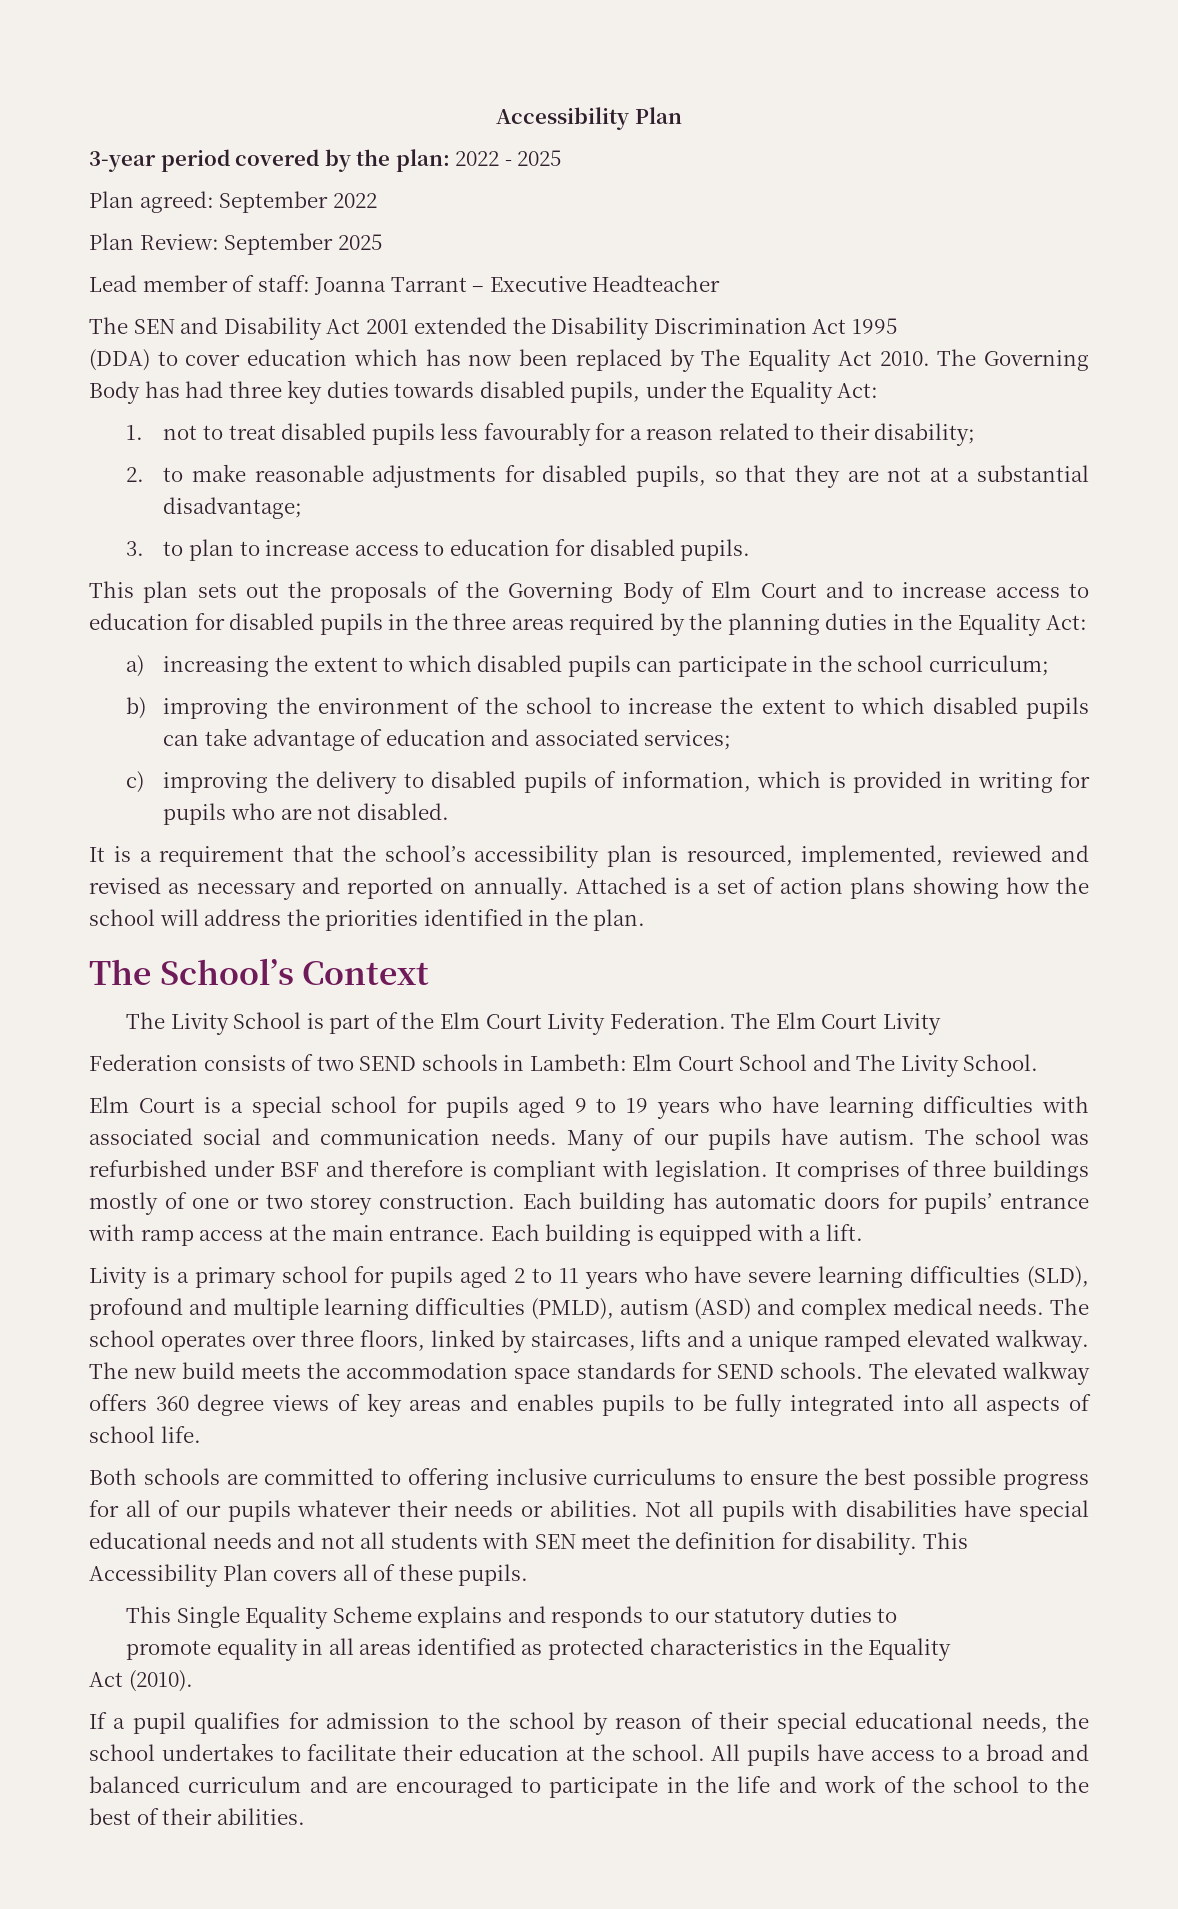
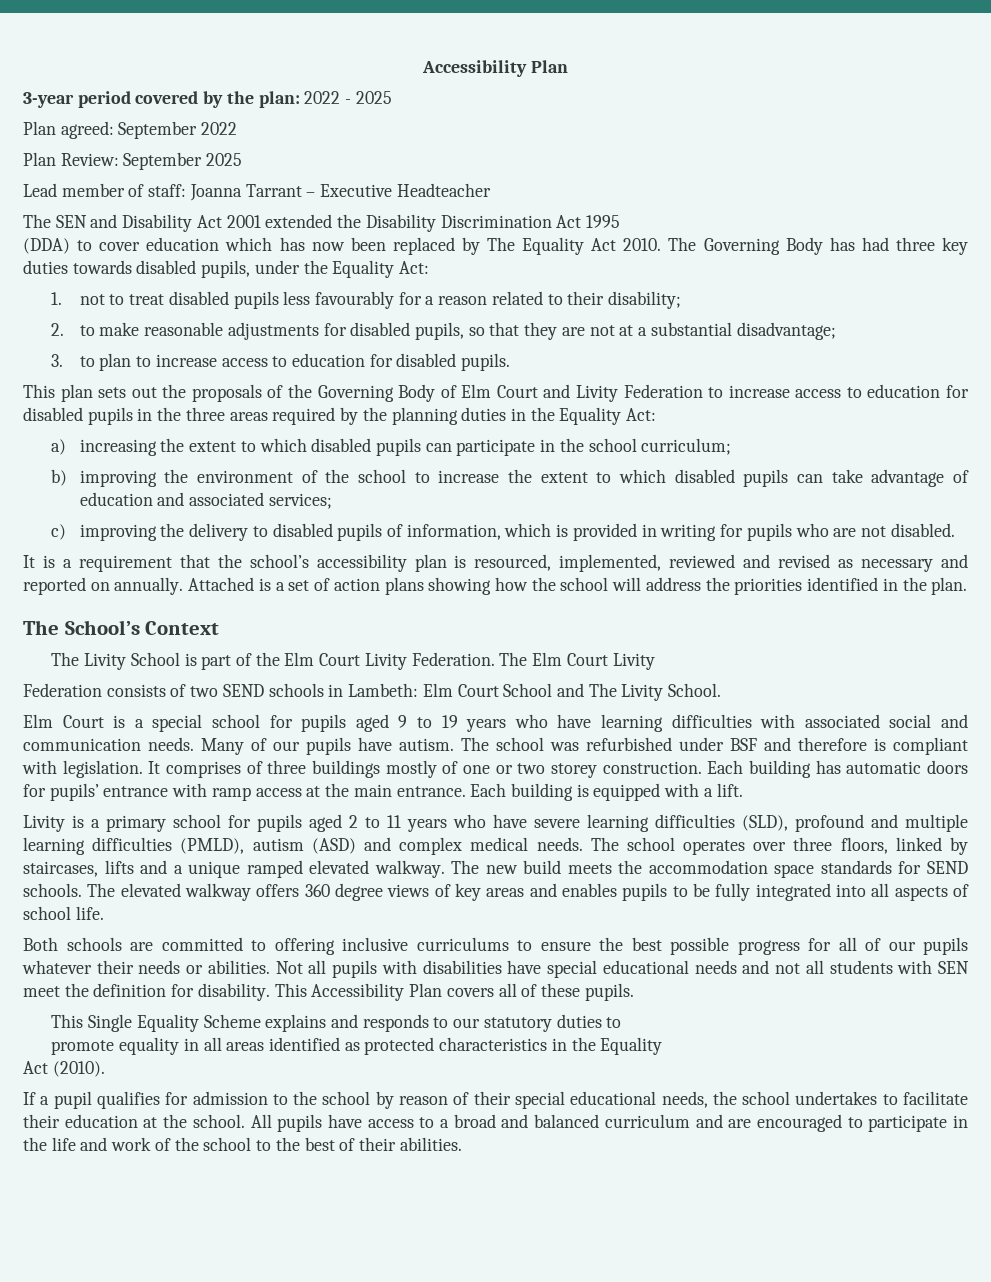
- This plan sets out the proposals of the Governing Body of Elm Court and to increase access to education for disabled pupils in the three areas required by the planning duties in the Equality Act:
+ This plan sets out the proposals of the Governing Body of Elm Court and Livity Federation to increase access to education for disabled pupils in the three areas required by the planning duties in the Equality Act:

